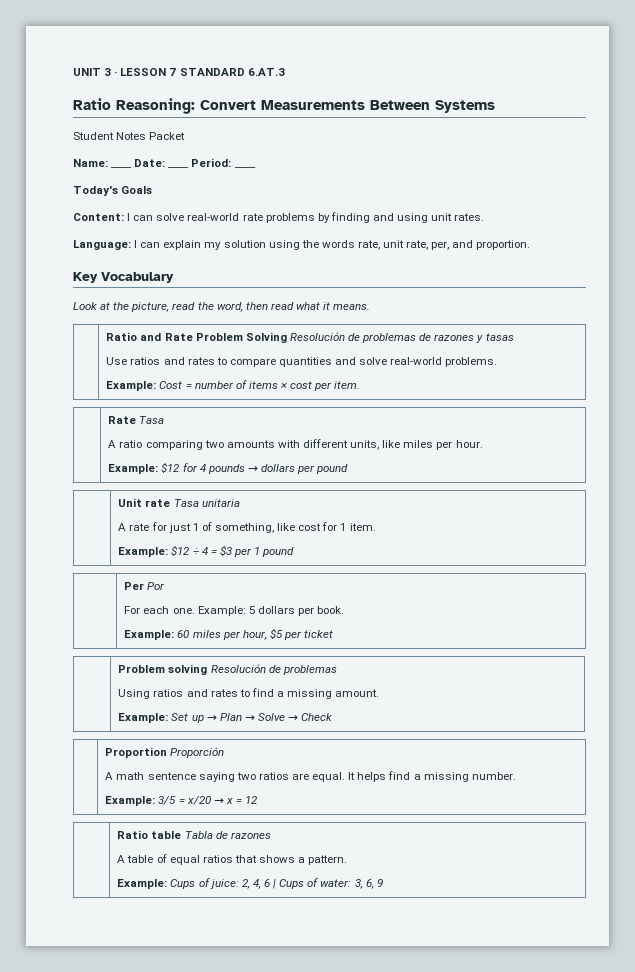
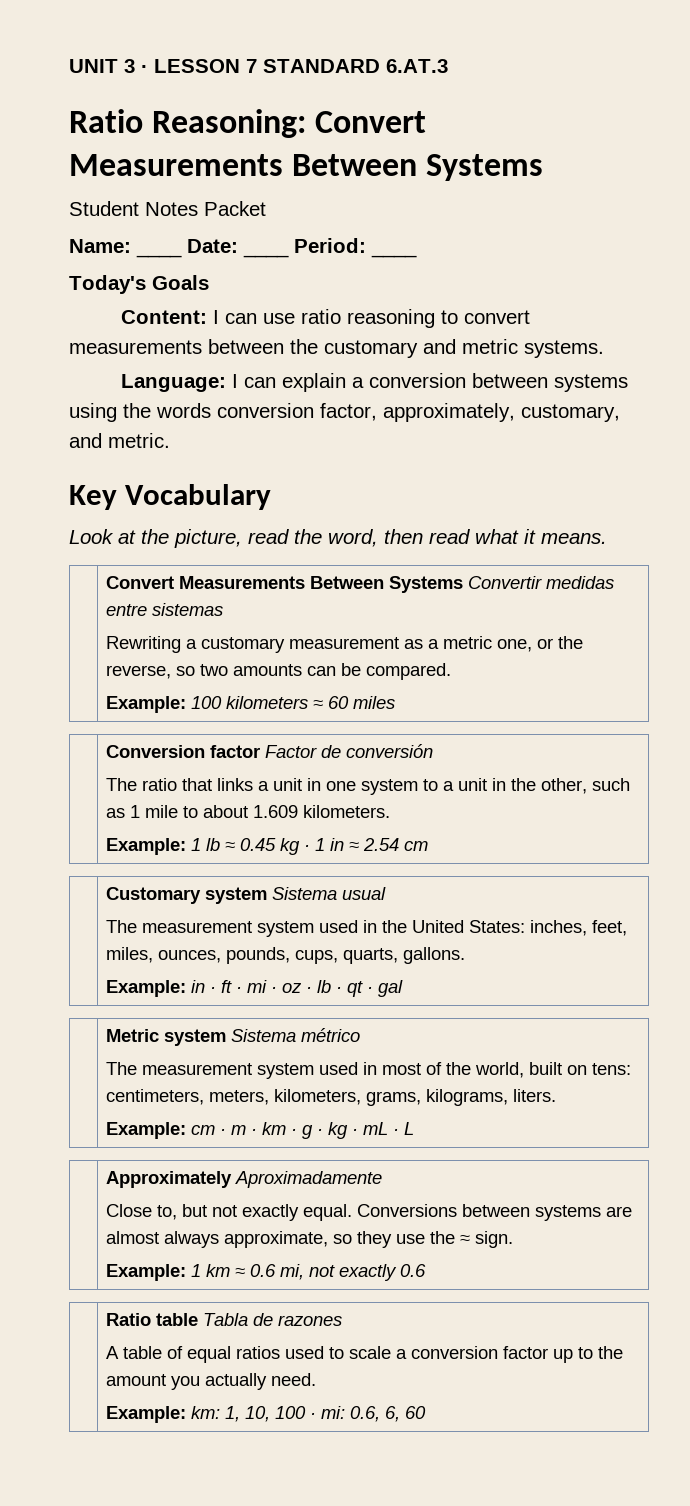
- Content: I can solve real-world rate problems by finding and using unit rates.
- Language: I can explain my solution using the words rate, unit rate, per, and proportion.
+ Content: I can use ratio reasoning to convert measurements between the customary and metric systems.
+ Language: I can explain a conversion between systems using the words conversion factor, approximately, customary, and metric.
- | Ratio and Rate Problem Solving Resolución de problemas de razones y tasas
- Use ratios and rates to compare quantities and solve real-world problems.
- Example: Cost = number of items × cost per item.
- | Rate Tasa
- A ratio comparing two amounts with different units, like miles per hour.
- Example: $12 for 4 pounds → dollars per pound
- | Unit rate Tasa unitaria
- A rate for just 1 of something, like cost for 1 item.
- Example: $12 ÷ 4 = $3 per 1 pound
- | Per Por
- For each one. Example: 5 dollars per book.
- Example: 60 miles per hour, $5 per ticket
- | Problem solving Resolución de problemas
- Using ratios and rates to find a missing amount.
- Example: Set up → Plan → Solve → Check
- | Proportion Proporción
- A math sentence saying two ratios are equal. It helps find a missing number.
- Example: 3/5 = x/20 → x = 12
+ | Convert Measurements Between Systems Convertir medidas entre sistemas
+ Rewriting a customary measurement as a metric one, or the reverse, so two amounts can be compared.
+ Example: 100 kilometers ≈ 60 miles
+ | Conversion factor Factor de conversión
+ The ratio that links a unit in one system to a unit in the other, such as 1 mile to about 1.609 kilometers.
+ Example: 1 lb ≈ 0.45 kg · 1 in ≈ 2.54 cm
+ | Customary system Sistema usual
+ The measurement system used in the United States: inches, feet, miles, ounces, pounds, cups, quarts, gallons.
+ Example: in · ft · mi · oz · lb · qt · gal
+ | Metric system Sistema métrico
+ The measurement system used in most of the world, built on tens: centimeters, meters, kilometers, grams, kilograms, liters.
+ Example: cm · m · km · g · kg · mL · L
+ | Approximately Aproximadamente
+ Close to, but not exactly equal. Conversions between systems are almost always approximate, so they use the ≈ sign.
+ Example: 1 km ≈ 0.6 mi, not exactly 0.6
  | Ratio table Tabla de razones
- A table of equal ratios that shows a pattern.
- Example: Cups of juice: 2, 4, 6 | Cups of water: 3, 6, 9
+ A table of equal ratios used to scale a conversion factor up to the amount you actually need.
+ Example: km: 1, 10, 100 · mi: 0.6, 6, 60

